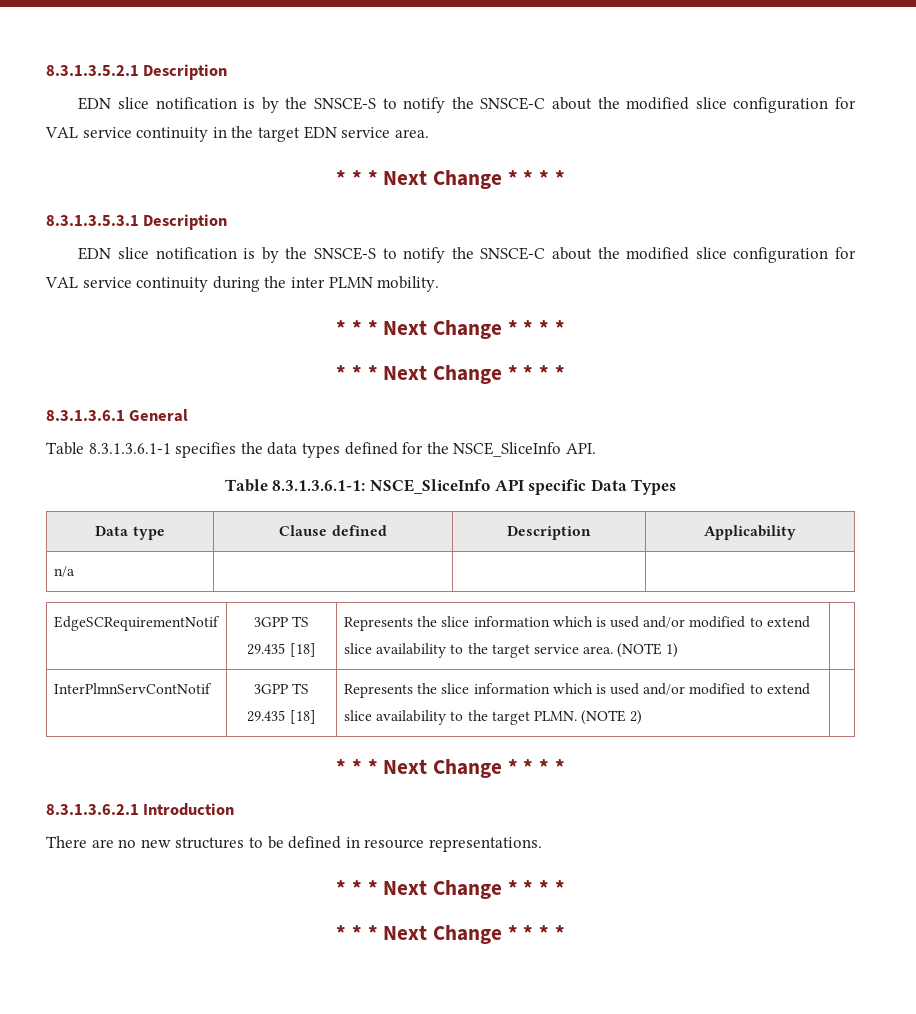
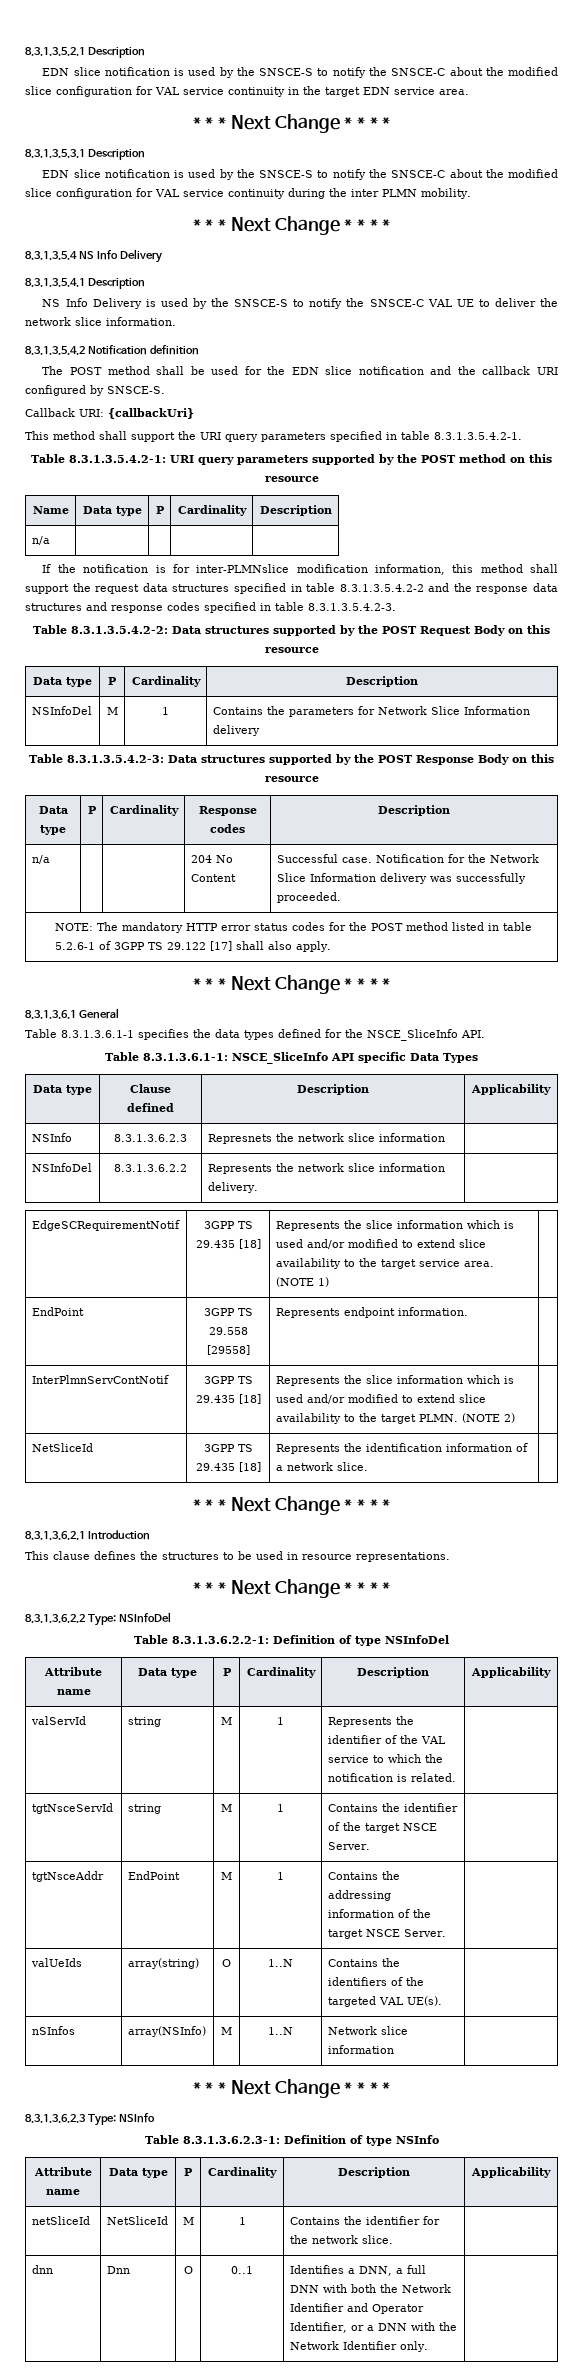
- EDN slice notification is by the SNSCE-S to notify the SNSCE-C about the modified slice configuration for VAL service continuity in the target EDN service area.
+ EDN slice notification is used by the SNSCE-S to notify the SNSCE-C about the modified slice configuration for VAL service continuity in the target EDN service area.
- EDN slice notification is by the SNSCE-S to notify the SNSCE-C about the modified slice configuration for VAL service continuity during the inter PLMN mobility.
+ EDN slice notification is used by the SNSCE-S to notify the SNSCE-C about the modified slice configuration for VAL service continuity during the inter PLMN mobility.
+ 8.3.1.3.5.4 NS Info Delivery
+ 8.3.1.3.5.4.1 Description
+ NS Info Delivery is used by the SNSCE-S to notify the SNSCE-C VAL UE to deliver the network slice information.
+ 8.3.1.3.5.4.2 Notification definition
+ The POST method shall be used for the EDN slice notification and the callback URI configured by SNSCE-S.
+ Callback URI: {callbackUri}
+ This method shall support the URI query parameters specified in table 8.3.1.3.5.4.2-1.
+ Table 8.3.1.3.5.4.2-1: URI query parameters supported by the POST method on this resource
+ Name | Data type | P | Cardinality | Description
+ n/a | | | |
+ If the notification is for inter-PLMNslice modification information, this method shall support the request data structures specified in table 8.3.1.3.5.4.2-2 and the response data structures and response codes specified in table 8.3.1.3.5.4.2-3.
+ Table 8.3.1.3.5.4.2-2: Data structures supported by the POST Request Body on this resource
+ Data type | P | Cardinality | Description
+ NSInfoDel | M | 1 | Contains the parameters for Network Slice Information delivery
+ Table 8.3.1.3.5.4.2-3: Data structures supported by the POST Response Body on this resource
+ Data type | P | Cardinality | Response codes | Description
+ n/a | | | 204 No Content | Successful case. Notification for the Network Slice Information delivery was successfully proceeded.
+ NOTE: The mandatory HTTP error status codes for the POST method listed in table 5.2.6-1 of 3GPP TS 29.122 [17] shall also apply.
- n/a | | |
+ NSInfo | 8.3.1.3.6.2.3 | Represnets the network slice information |
+ NSInfoDel | 8.3.1.3.6.2.2 | Represents the network slice information delivery. |
+ EndPoint | 3GPP TS 29.558 [29558] | Represents endpoint information. |
+ NetSliceId | 3GPP TS 29.435 [18] | Represents the identification information of a network slice. |
- There are no new structures to be defined in resource representations.
+ This clause defines the structures to be used in resource representations.
  * * * Next Change * * * *
+ 8.3.1.3.6.2.2 Type: NSInfoDel
+ Table 8.3.1.3.6.2.2-1: Definition of type NSInfoDel
+ Attribute name | Data type | P | Cardinality | Description | Applicability
+ valServId | string | M | 1 | Represents the identifier of the VAL service to which the notification is related. |
+ tgtNsceServId | string | M | 1 | Contains the identifier of the target NSCE Server. |
+ tgtNsceAddr | EndPoint | M | 1 | Contains the addressing information of the target NSCE Server. |
+ valUeIds | array(string) | O | 1..N | Contains the identifiers of the targeted VAL UE(s). |
+ nSInfos | array(NSInfo) | M | 1..N | Network slice information |
  * * * Next Change * * * *
+ 8.3.1.3.6.2.3 Type: NSInfo
+ Table 8.3.1.3.6.2.3-1: Definition of type NSInfo
+ Attribute name | Data type | P | Cardinality | Description | Applicability
+ netSliceId | NetSliceId | M | 1 | Contains the identifier for the network slice. |
+ dnn | Dnn | O | 0..1 | Identifies a DNN, a full DNN with both the Network Identifier and Operator Identifier, or a DNN with the Network Identifier only. |

